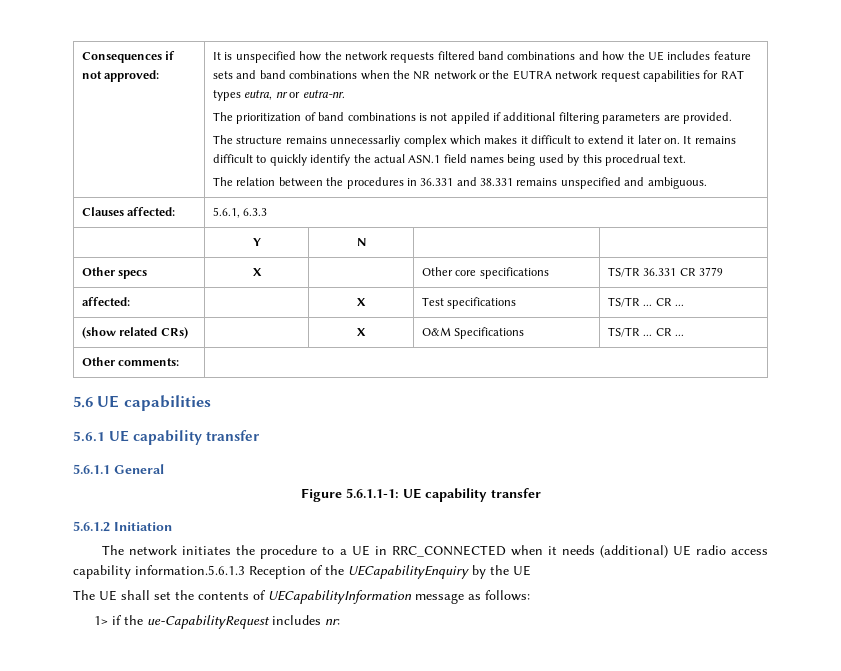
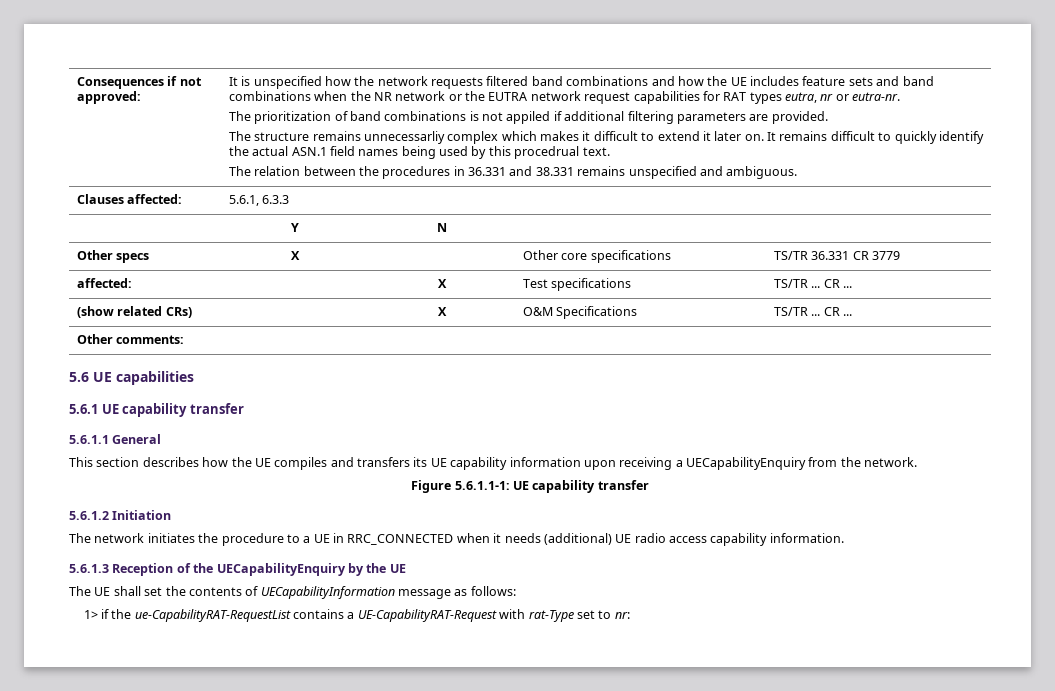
+ This section describes how the UE compiles and transfers its UE capability information upon receiving a UECapabilityEnquiry from the network.
- The network initiates the procedure to a UE in RRC_CONNECTED when it needs (additional) UE radio access capability information.5.6.1.3 Reception of the UECapabilityEnquiry by the UE
+ The network initiates the procedure to a UE in RRC_CONNECTED when it needs (additional) UE radio access capability information.
+ 5.6.1.3 Reception of the UECapabilityEnquiry by the UE
- 1> if the ue-CapabilityRequest includes nr:
+ 1> if the ue-CapabilityRAT-RequestList contains a UE-CapabilityRAT-Request with rat-Type set to nr:

